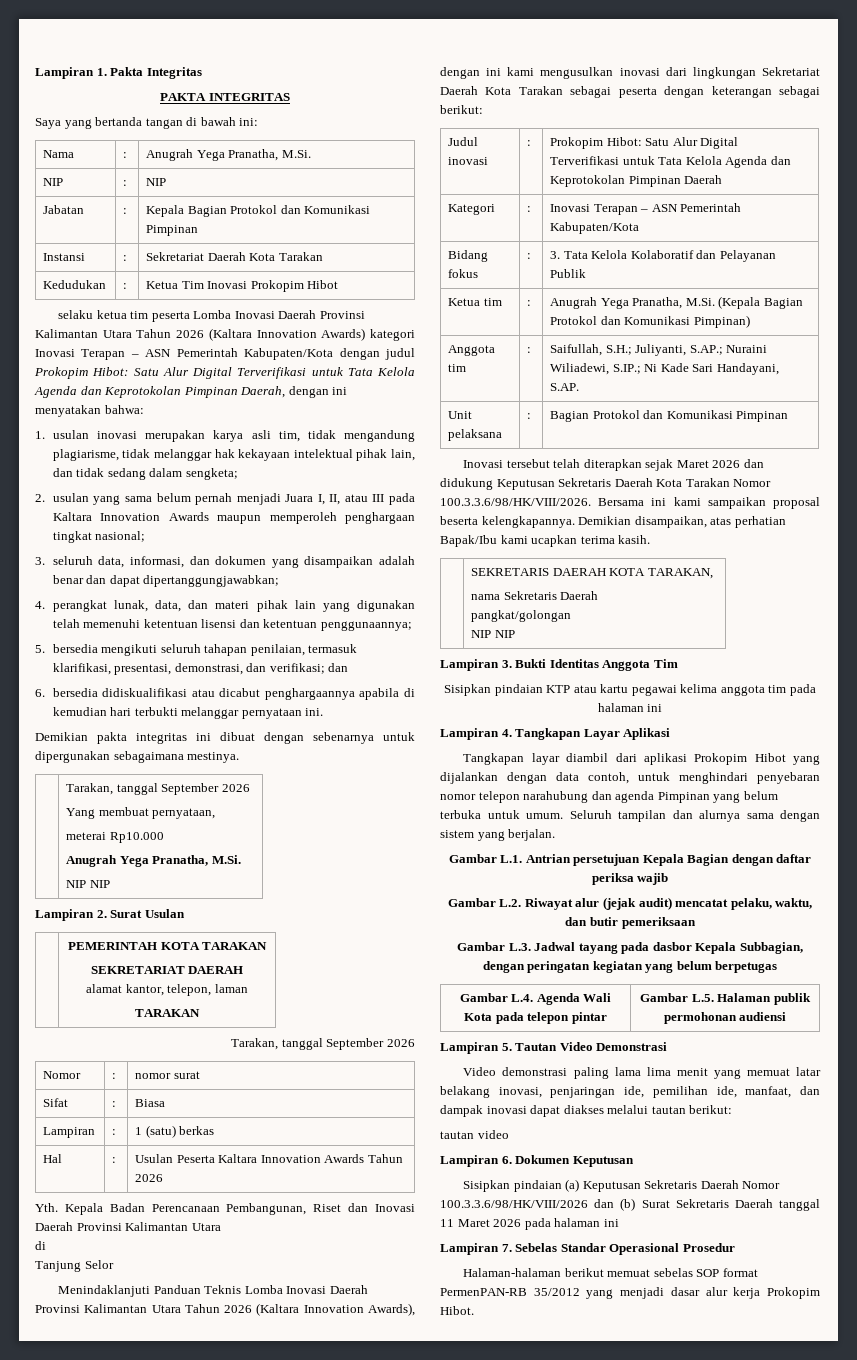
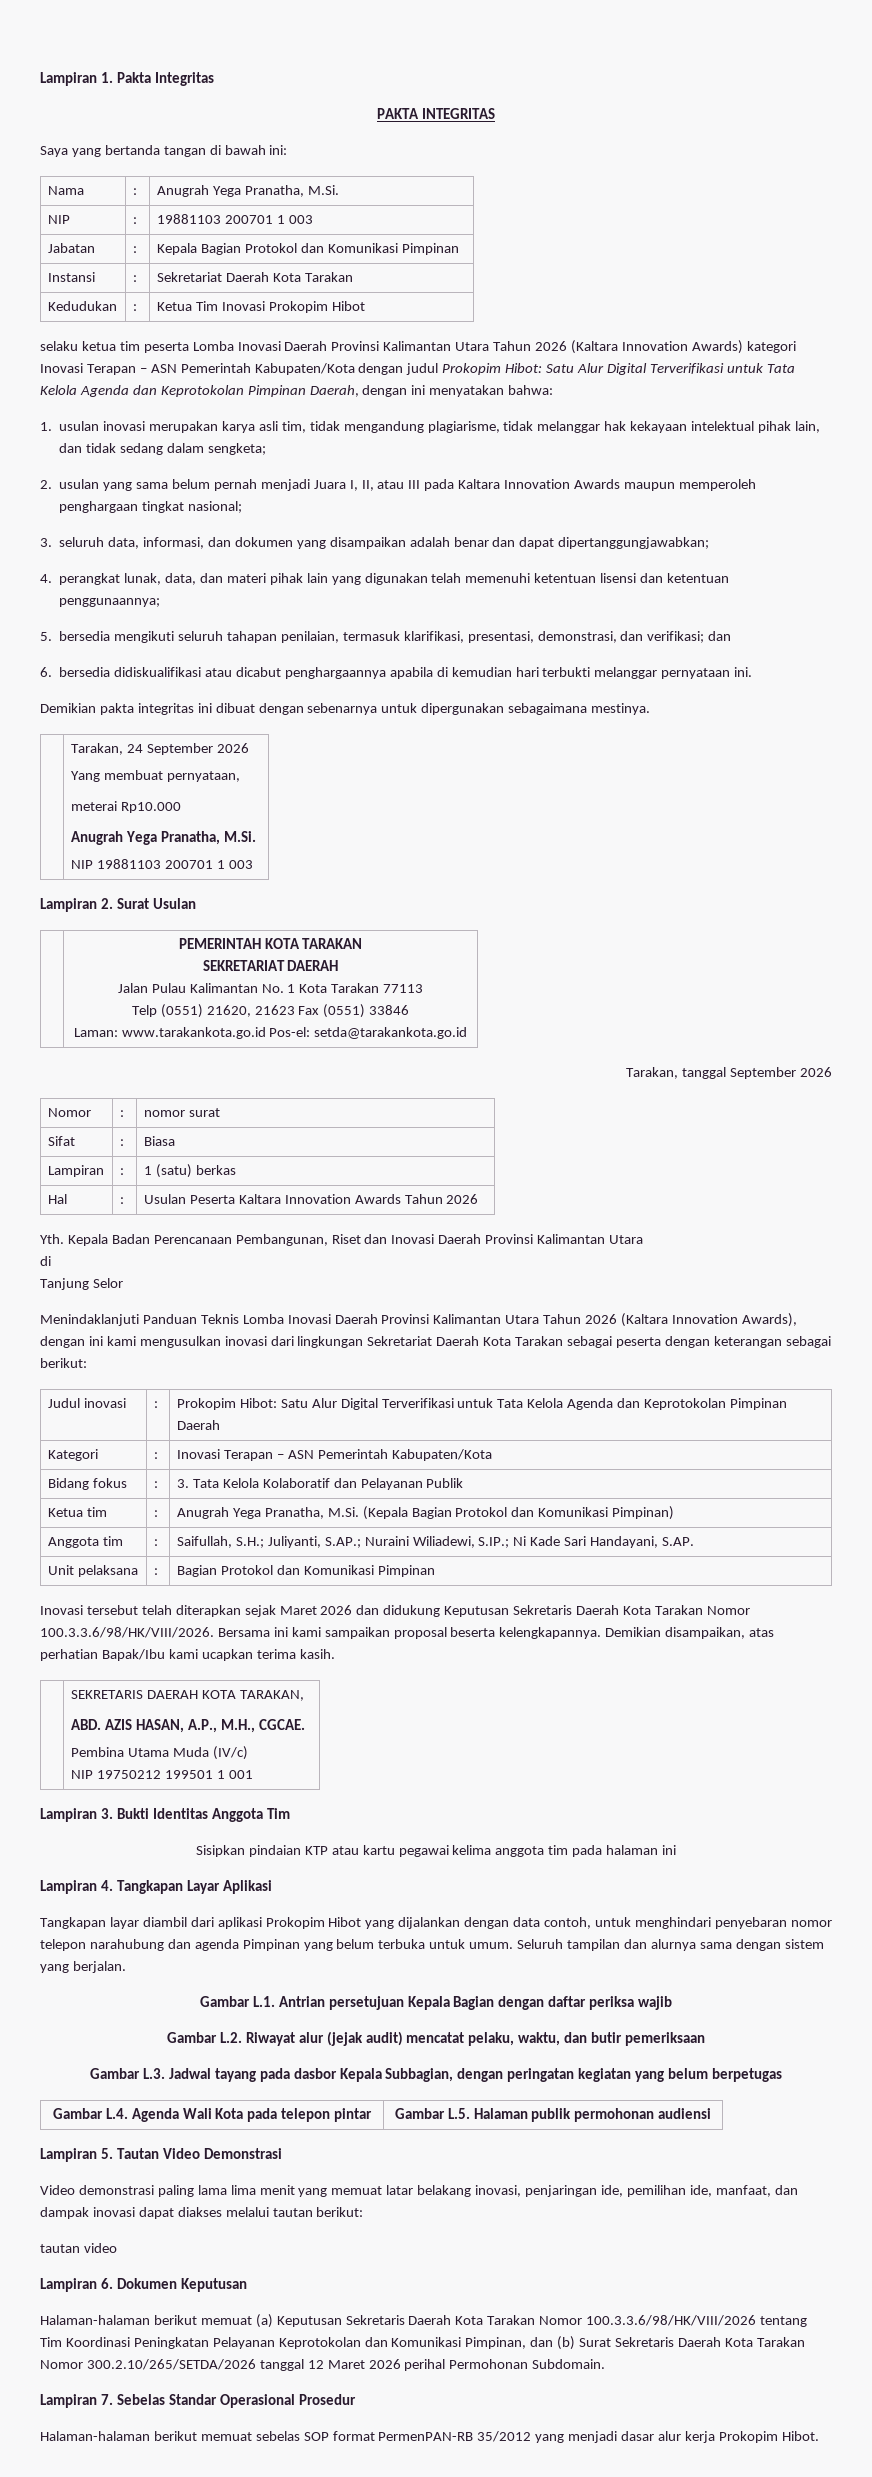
- NIP | : | NIP
+ NIP | : | 19881103 200701 1 003
- | Tarakan, tanggal September 2026
+ | Tarakan, 24 September 2026
  Yang membuat pernyataan,
  meterai Rp10.000
  Anugrah Yega Pranatha, M.Si.
- NIP NIP
+ NIP 19881103 200701 1 003
  | PEMERINTAH KOTA TARAKAN
  SEKRETARIAT DAERAH
- alamat kantor, telepon, laman
- TARAKAN
+ Jalan Pulau Kalimantan No. 1 Kota Tarakan 77113
+ Telp (0551) 21620, 21623 Fax (0551) 33846
+ Laman: www.tarakankota.go.id Pos-el: setda@tarakankota.go.id
  | SEKRETARIS DAERAH KOTA TARAKAN,
- nama Sekretaris Daerah
- pangkat/golongan
- NIP NIP
+ ABD. AZIS HASAN, A.P., M.H., CGCAE.
+ Pembina Utama Muda (IV/c)
+ NIP 19750212 199501 1 001
- Sisipkan pindaian (a) Keputusan Sekretaris Daerah Nomor 100.3.3.6/98/HK/VIII/2026 dan (b) Surat Sekretaris Daerah tanggal 11 Maret 2026 pada halaman ini
+ Halaman-halaman berikut memuat (a) Keputusan Sekretaris Daerah Kota Tarakan Nomor 100.3.3.6/98/HK/VIII/2026 tentang Tim Koordinasi Peningkatan Pelayanan Keprotokolan dan Komunikasi Pimpinan, dan (b) Surat Sekretaris Daerah Kota Tarakan Nomor 300.2.10/265/SETDA/2026 tanggal 12 Maret 2026 perihal Permohonan Subdomain.

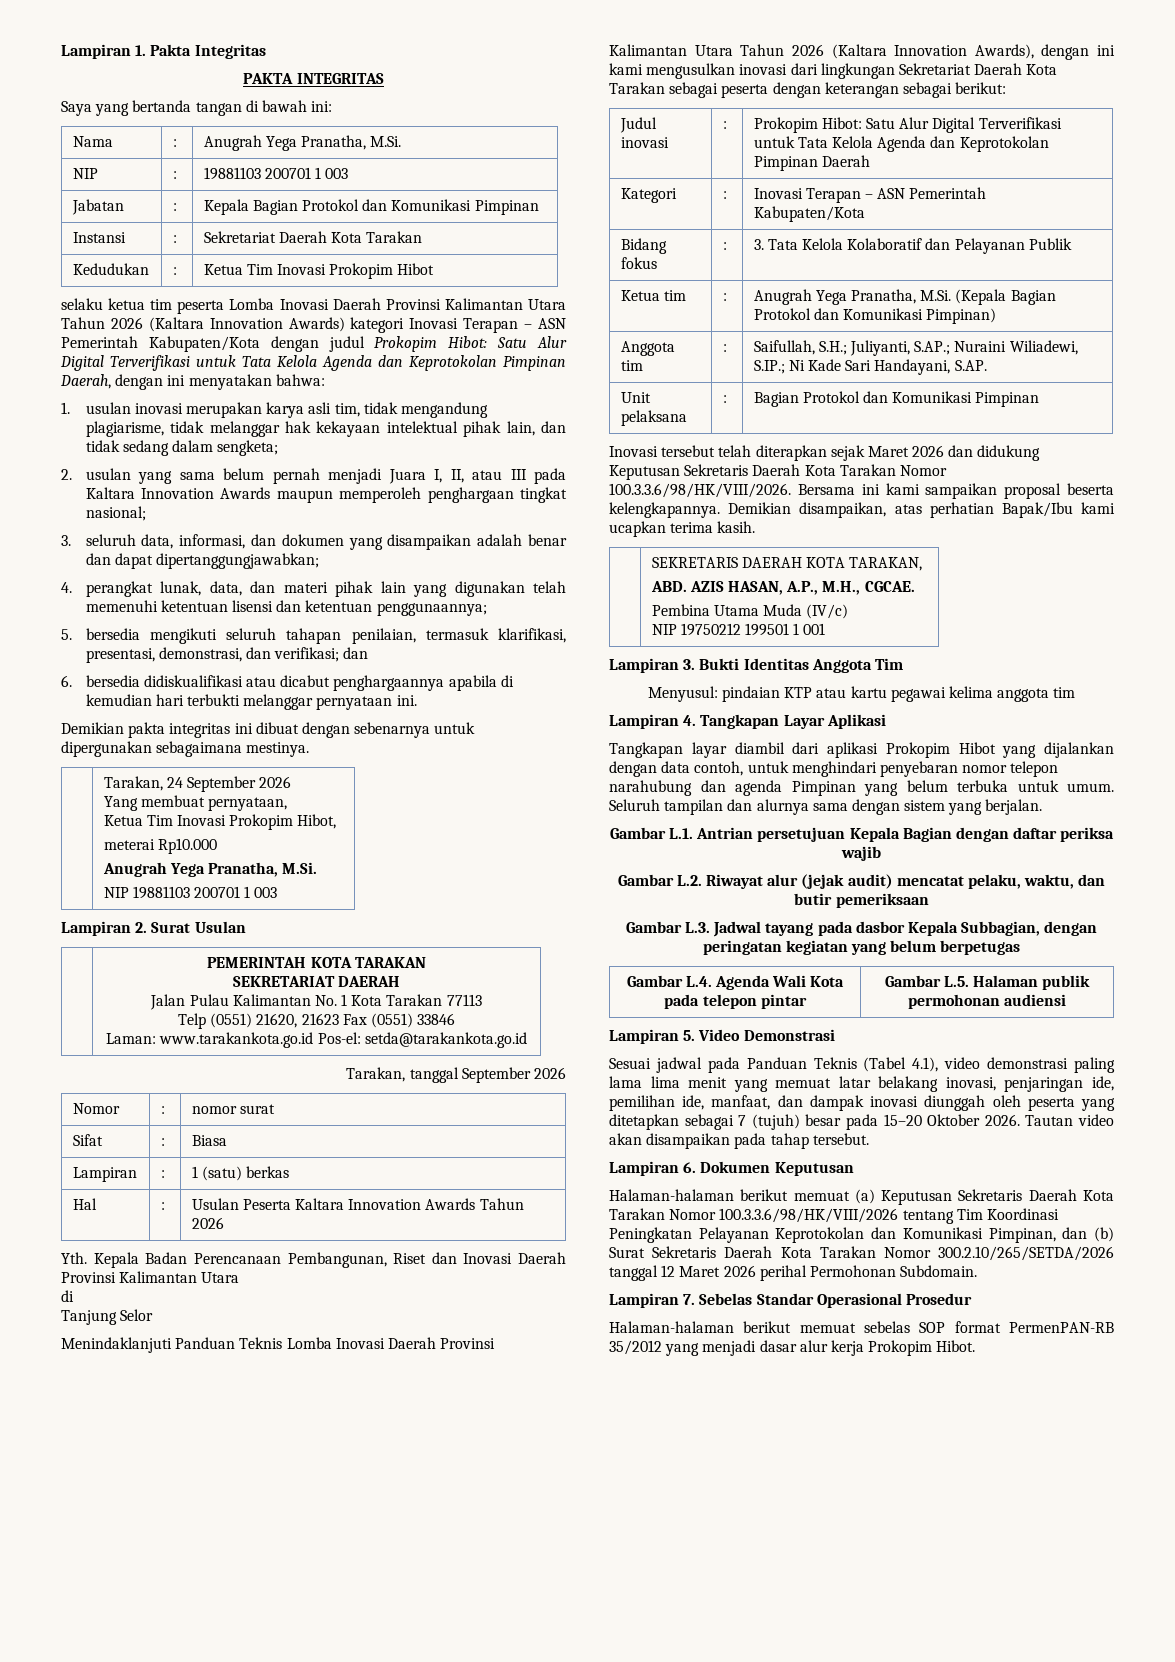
  | Tarakan, 24 September 2026
  Yang membuat pernyataan,
+ Ketua Tim Inovasi Prokopim Hibot,
- Sisipkan pindaian KTP atau kartu pegawai kelima anggota tim pada halaman ini
+ Menyusul: pindaian KTP atau kartu pegawai kelima anggota tim
- Lampiran 5. Tautan Video Demonstrasi
+ Lampiran 5. Video Demonstrasi
- Video demonstrasi paling lama lima menit yang memuat latar belakang inovasi, penjaringan ide, pemilihan ide, manfaat, dan dampak inovasi dapat diakses melalui tautan berikut:
- tautan video
+ Sesuai jadwal pada Panduan Teknis (Tabel 4.1), video demonstrasi paling lama lima menit yang memuat latar belakang inovasi, penjaringan ide, pemilihan ide, manfaat, dan dampak inovasi diunggah oleh peserta yang ditetapkan sebagai 7 (tujuh) besar pada 15–20 Oktober 2026. Tautan video akan disampaikan pada tahap tersebut.

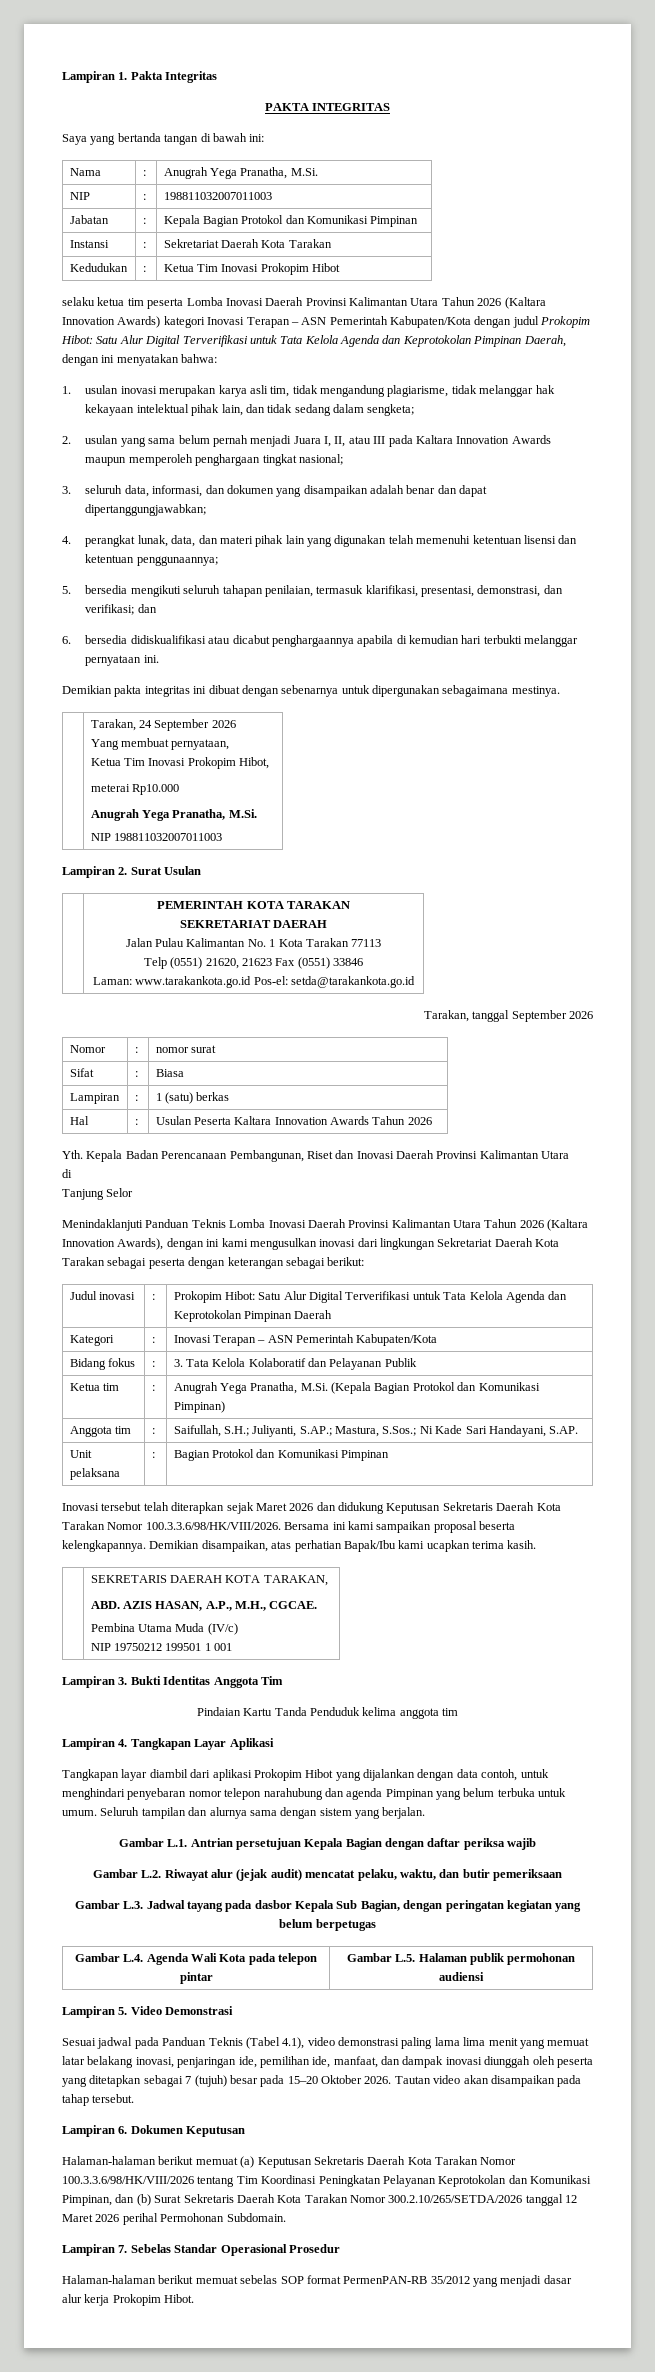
- NIP | : | 19881103 200701 1 003
+ NIP | : | 198811032007011003
  | Tarakan, 24 September 2026
  Yang membuat pernyataan,
  Ketua Tim Inovasi Prokopim Hibot,
  meterai Rp10.000
  Anugrah Yega Pranatha, M.Si.
- NIP 19881103 200701 1 003
+ NIP 198811032007011003
- Anggota tim | : | Saifullah, S.H.; Juliyanti, S.AP.; Nuraini Wiliadewi, S.IP.; Ni Kade Sari Handayani, S.AP.
+ Anggota tim | : | Saifullah, S.H.; Juliyanti, S.AP.; Mastura, S.Sos.; Ni Kade Sari Handayani, S.AP.
- Menyusul: pindaian KTP atau kartu pegawai kelima anggota tim
+ Pindaian Kartu Tanda Penduduk kelima anggota tim
- Gambar L.3. Jadwal tayang pada dasbor Kepala Subbagian, dengan peringatan kegiatan yang belum berpetugas
+ Gambar L.3. Jadwal tayang pada dasbor Kepala Sub Bagian, dengan peringatan kegiatan yang belum berpetugas

